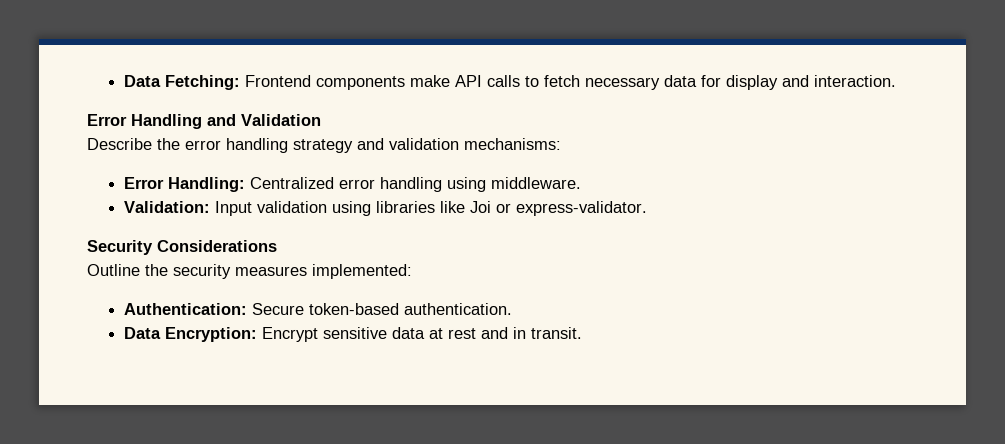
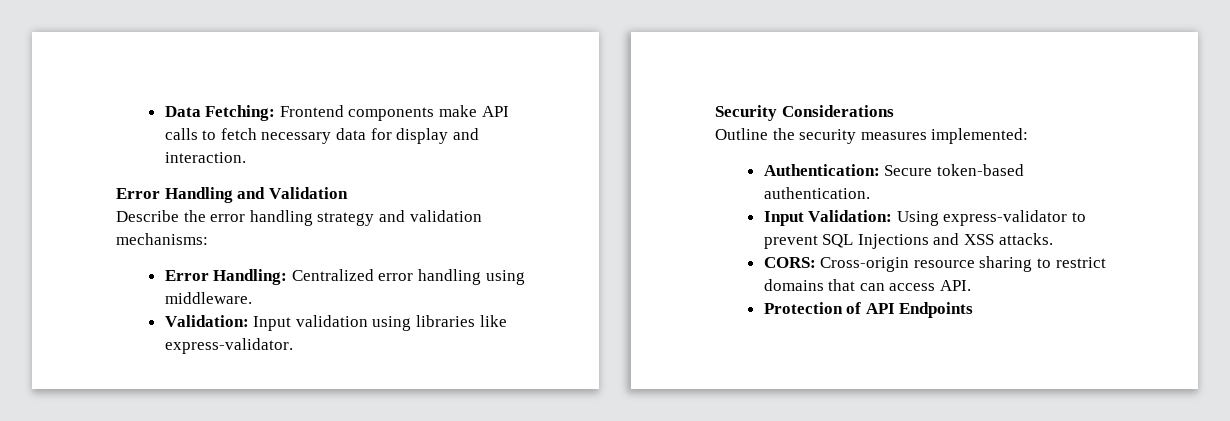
- Validation: Input validation using libraries like Joi or express-validator.
+ Validation: Input validation using libraries like express-validator.
- Data Encryption: Encrypt sensitive data at rest and in transit.
+ Input Validation: Using express-validator to prevent SQL Injections and XSS attacks.
+ CORS: Cross-origin resource sharing to restrict domains that can access API.
+ Protection of API Endpoints

